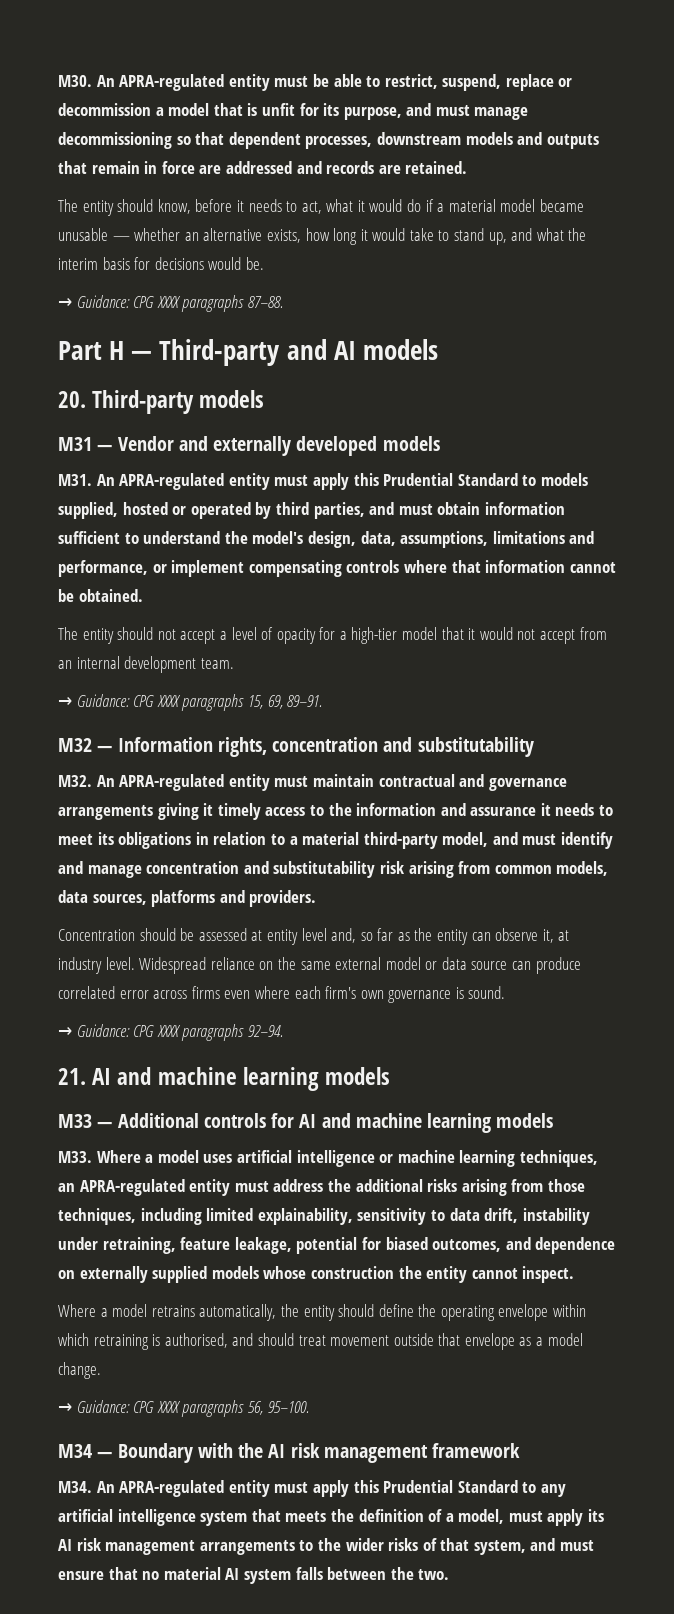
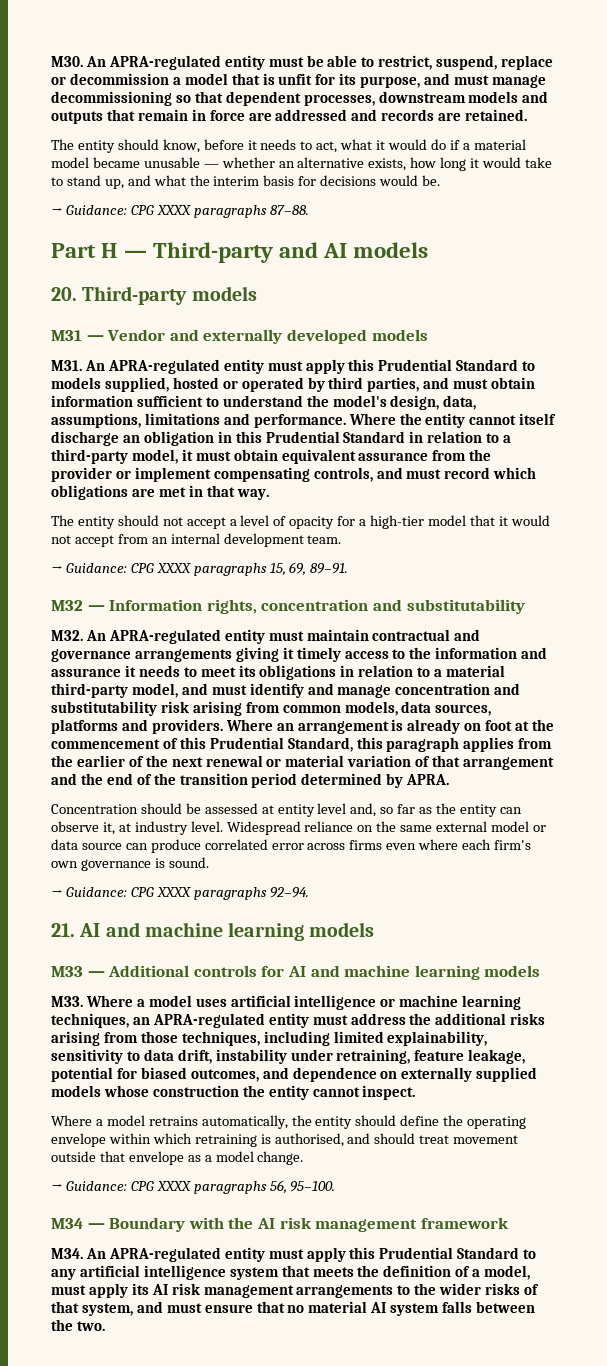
- M31. An APRA-regulated entity must apply this Prudential Standard to models supplied, hosted or operated by third parties, and must obtain information sufficient to understand the model's design, data, assumptions, limitations and performance, or implement compensating controls where that information cannot be obtained.
+ M31. An APRA-regulated entity must apply this Prudential Standard to models supplied, hosted or operated by third parties, and must obtain information sufficient to understand the model's design, data, assumptions, limitations and performance. Where the entity cannot itself discharge an obligation in this Prudential Standard in relation to a third-party model, it must obtain equivalent assurance from the provider or implement compensating controls, and must record which obligations are met in that way.
+ Where an arrangement is already on foot at the commencement of this Prudential Standard, this paragraph applies from the earlier of the next renewal or material variation of that arrangement and the end of the transition period determined by APRA.

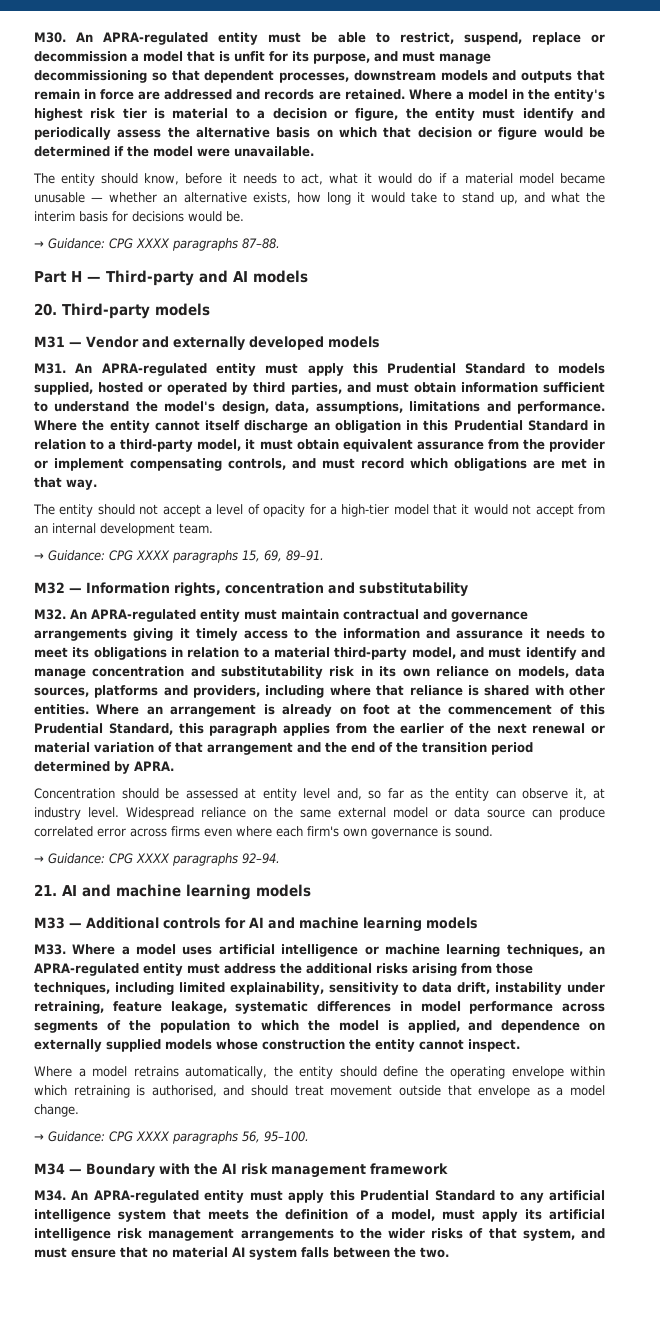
+ Where a model in the entity's highest risk tier is material to a decision or figure, the entity must identify and periodically assess the alternative basis on which that decision or figure would be determined if the model were unavailable.
- M32. An APRA-regulated entity must maintain contractual and governance arrangements giving it timely access to the information and assurance it needs to meet its obligations in relation to a material third-party model, and must identify and manage concentration and substitutability risk arising from common models, data sources, platforms and providers.
+ M32. An APRA-regulated entity must maintain contractual and governance arrangements giving it timely access to the information and assurance it needs to meet its obligations in relation to a material third-party model, and must identify and manage concentration and substitutability risk in its own reliance on models, data sources, platforms and providers, including where that reliance is shared with other entities.
- M33. Where a model uses artificial intelligence or machine learning techniques, an APRA-regulated entity must address the additional risks arising from those techniques, including limited explainability, sensitivity to data drift, instability under retraining, feature leakage, potential for biased outcomes, and dependence on externally supplied models whose construction the entity cannot inspect.
+ M33. Where a model uses artificial intelligence or machine learning techniques, an APRA-regulated entity must address the additional risks arising from those techniques, including limited explainability, sensitivity to data drift, instability under retraining, feature leakage, systematic differences in model performance across segments of the population to which the model is applied, and dependence on externally supplied models whose construction the entity cannot inspect.
- M34. An APRA-regulated entity must apply this Prudential Standard to any artificial intelligence system that meets the definition of a model, must apply its AI risk management arrangements to the wider risks of that system, and must ensure that no material AI system falls between the two.
+ M34. An APRA-regulated entity must apply this Prudential Standard to any artificial intelligence system that meets the definition of a model, must apply its artificial intelligence risk management arrangements to the wider risks of that system, and must ensure that no material AI system falls between the two.

